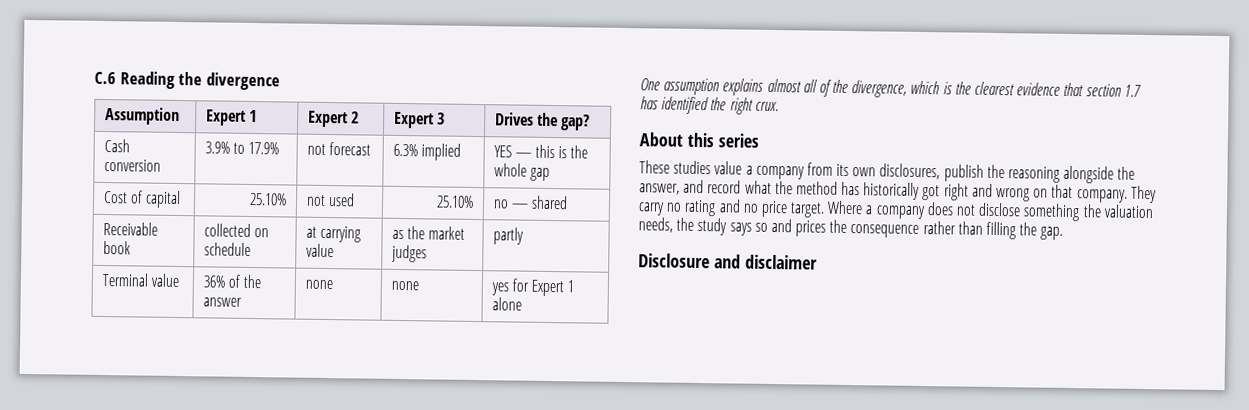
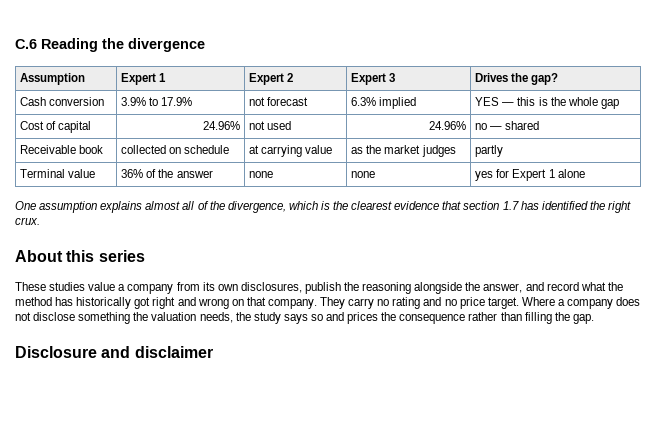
- Cost of capital | 25.10% | not used | 25.10% | no — shared
+ Cost of capital | 24.96% | not used | 24.96% | no — shared

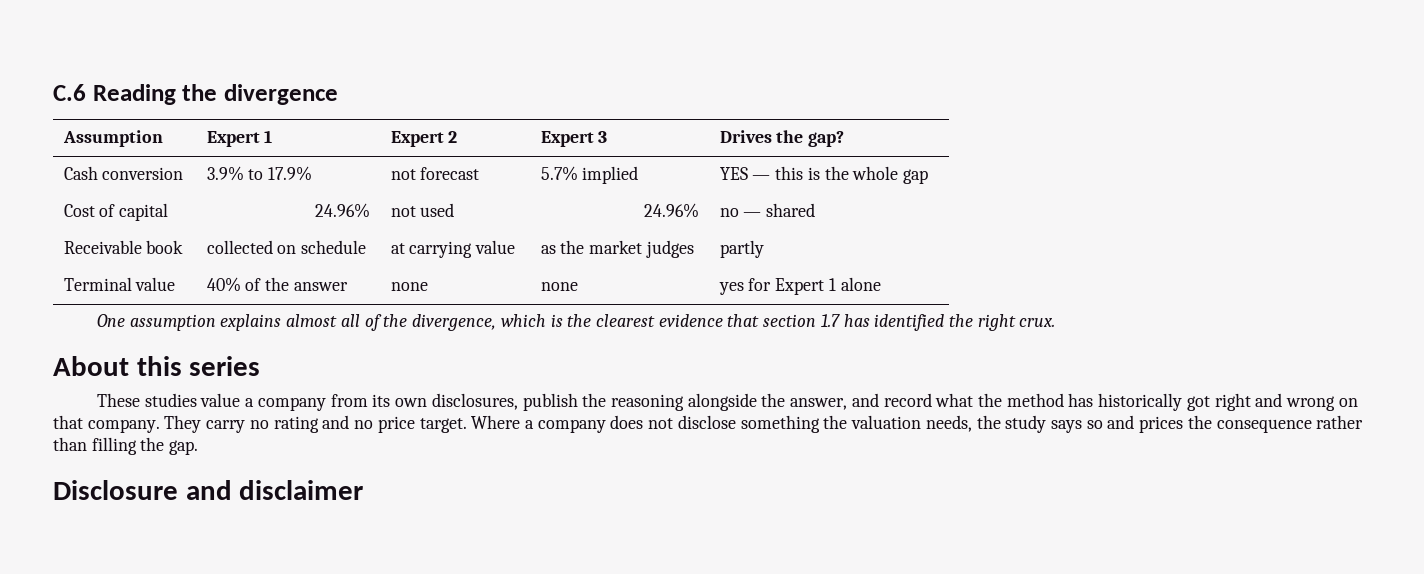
- Cash conversion | 3.9% to 17.9% | not forecast | 6.3% implied | YES — this is the whole gap
+ Cash conversion | 3.9% to 17.9% | not forecast | 5.7% implied | YES — this is the whole gap
- Terminal value | 36% of the answer | none | none | yes for Expert 1 alone
+ Terminal value | 40% of the answer | none | none | yes for Expert 1 alone

